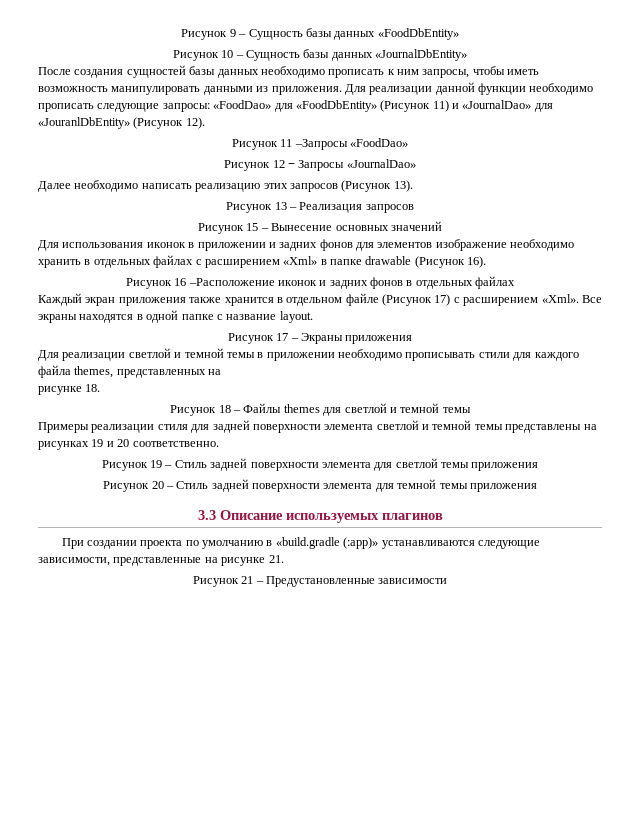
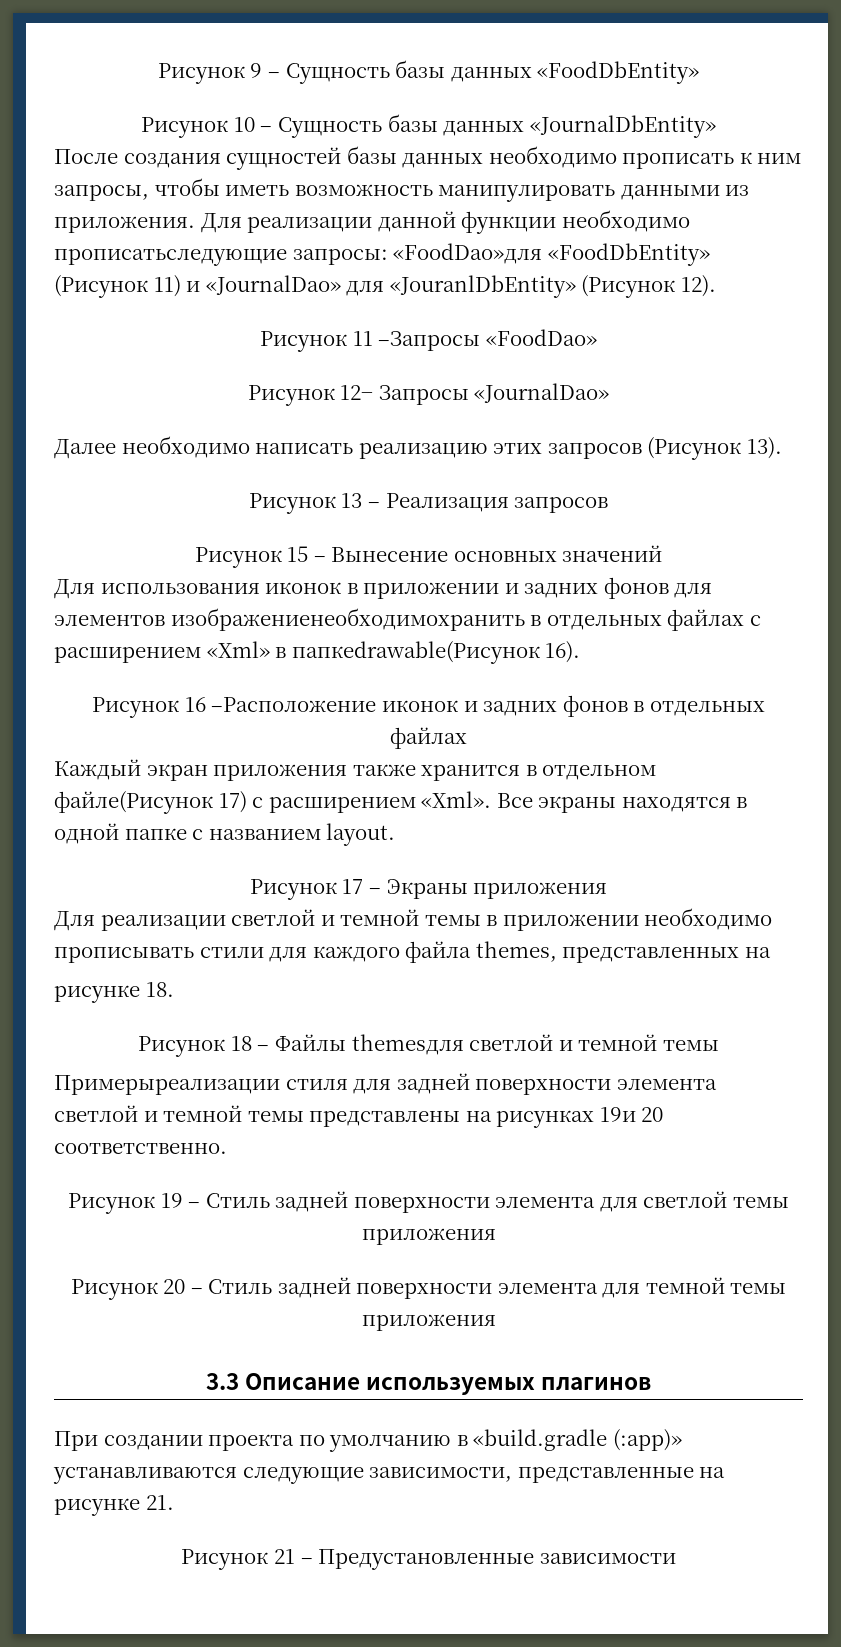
- Для реализации данной функции необходимо прописать следующие запросы: «FoodDao» для «FoodDbEntity» (Рисунок 11) и «JournalDao» для «JouranlDbEntity» (Рисунок 12).
+ Для реализации данной функции необходимо прописатьследующие запросы: «FoodDao»для «FoodDbEntity» (Рисунок 11) и «JournalDao» для «JouranlDbEntity» (Рисунок 12).
- Рисунок 12 − Запросы «JournalDao»
+ Рисунок 12− Запросы «JournalDao»
- Для использования иконок в приложении и задних фонов для элементов изображение необходимо хранить в отдельных файлах с расширением «Xml» в папке drawable (Рисунок 16).
+ Для использования иконок в приложении и задних фонов для элементов изображениенеобходимохранить в отдельных файлах с расширением «Xml» в папкеdrawable(Рисунок 16).
- Каждый экран приложения также хранится в отдельном файле (Рисунок 17) с расширением «Xml».
+ Каждый экран приложения также хранится в отдельном файле(Рисунок 17) с расширением «Xml».
- Все экраны находятся в одной папке с название layout.
+ Все экраны находятся в одной папке с названием layout.
- Рисунок 18 – Файлы themes для светлой и темной темы
+ Рисунок 18 – Файлы themesдля светлой и темной темы
- Примеры реализации стиля для задней поверхности элемента светлой и темной темы представлены на рисунках 19 и 20 соответственно.
+ Примерыреализации стиля для задней поверхности элемента светлой и темной темы представлены на рисунках 19и 20 соответственно.

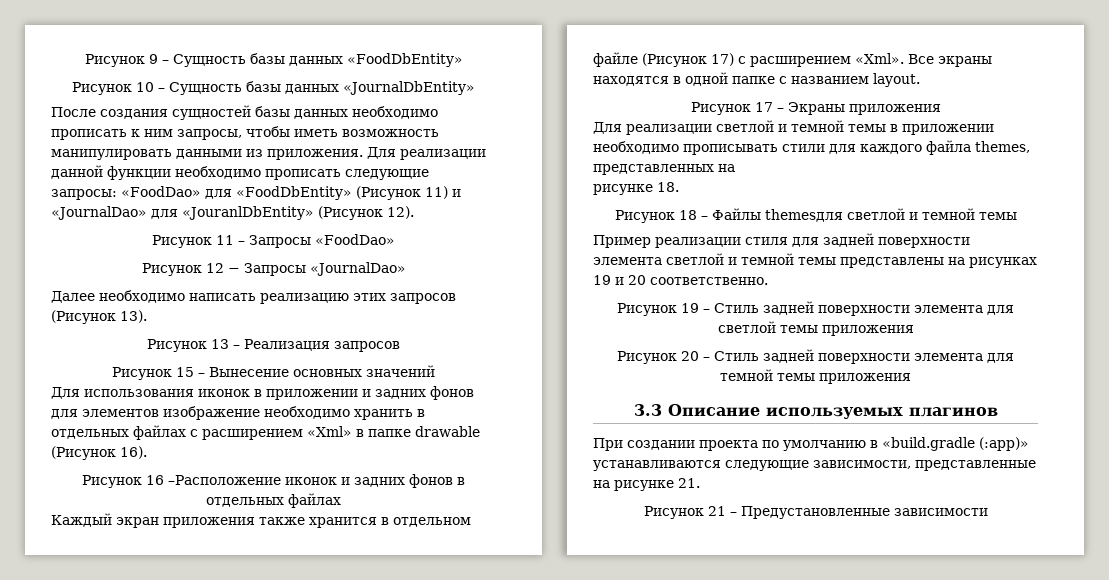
- Для реализации данной функции необходимо прописатьследующие запросы: «FoodDao»для «FoodDbEntity» (Рисунок 11) и «JournalDao» для «JouranlDbEntity» (Рисунок 12).
+ Для реализации данной функции необходимо прописать следующие запросы: «FoodDao» для «FoodDbEntity» (Рисунок 11) и «JournalDao» для «JouranlDbEntity» (Рисунок 12).
- Рисунок 11 –Запросы «FoodDao»
+ Рисунок 11 – Запросы «FoodDao»
- Рисунок 12− Запросы «JournalDao»
+ Рисунок 12 − Запросы «JournalDao»
- Для использования иконок в приложении и задних фонов для элементов изображениенеобходимохранить в отдельных файлах с расширением «Xml» в папкеdrawable(Рисунок 16).
+ Для использования иконок в приложении и задних фонов для элементов изображение необходимо хранить в отдельных файлах с расширением «Xml» в папке drawable (Рисунок 16).
- Каждый экран приложения также хранится в отдельном файле(Рисунок 17) с расширением «Xml».
+ Каждый экран приложения также хранится в отдельном файле (Рисунок 17) с расширением «Xml».
- Примерыреализации стиля для задней поверхности элемента светлой и темной темы представлены на рисунках 19и 20 соответственно.
+ Пример реализации стиля для задней поверхности элемента светлой и темной темы представлены на рисунках 19 и 20 соответственно.

